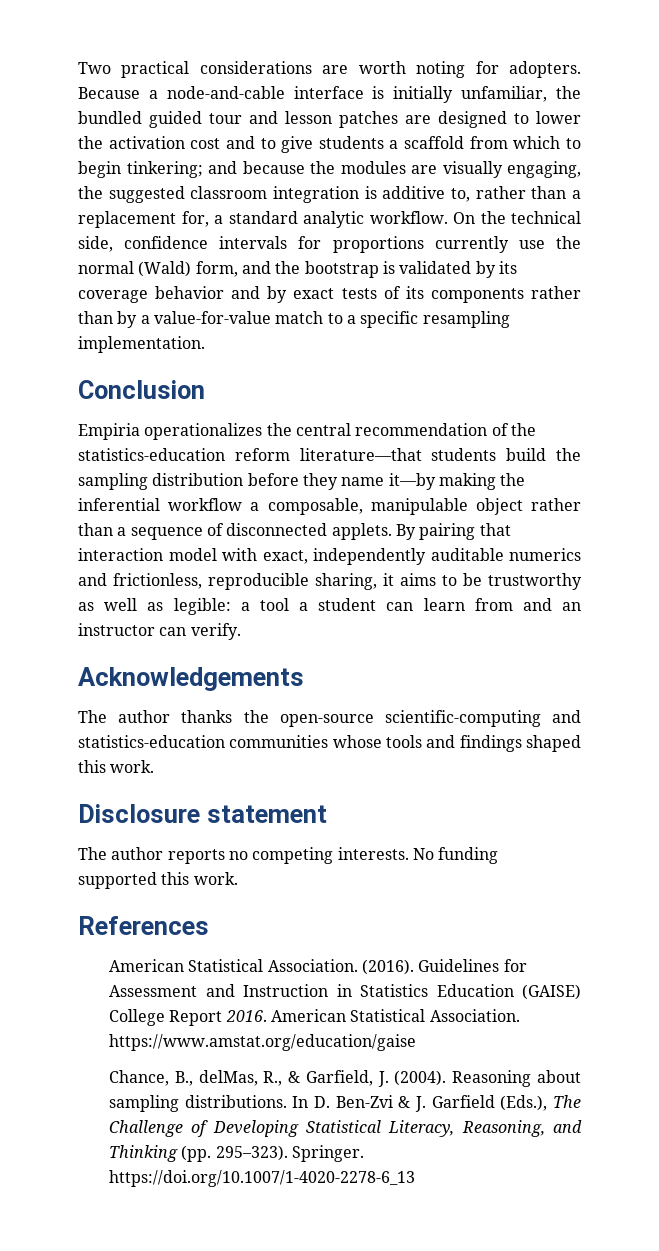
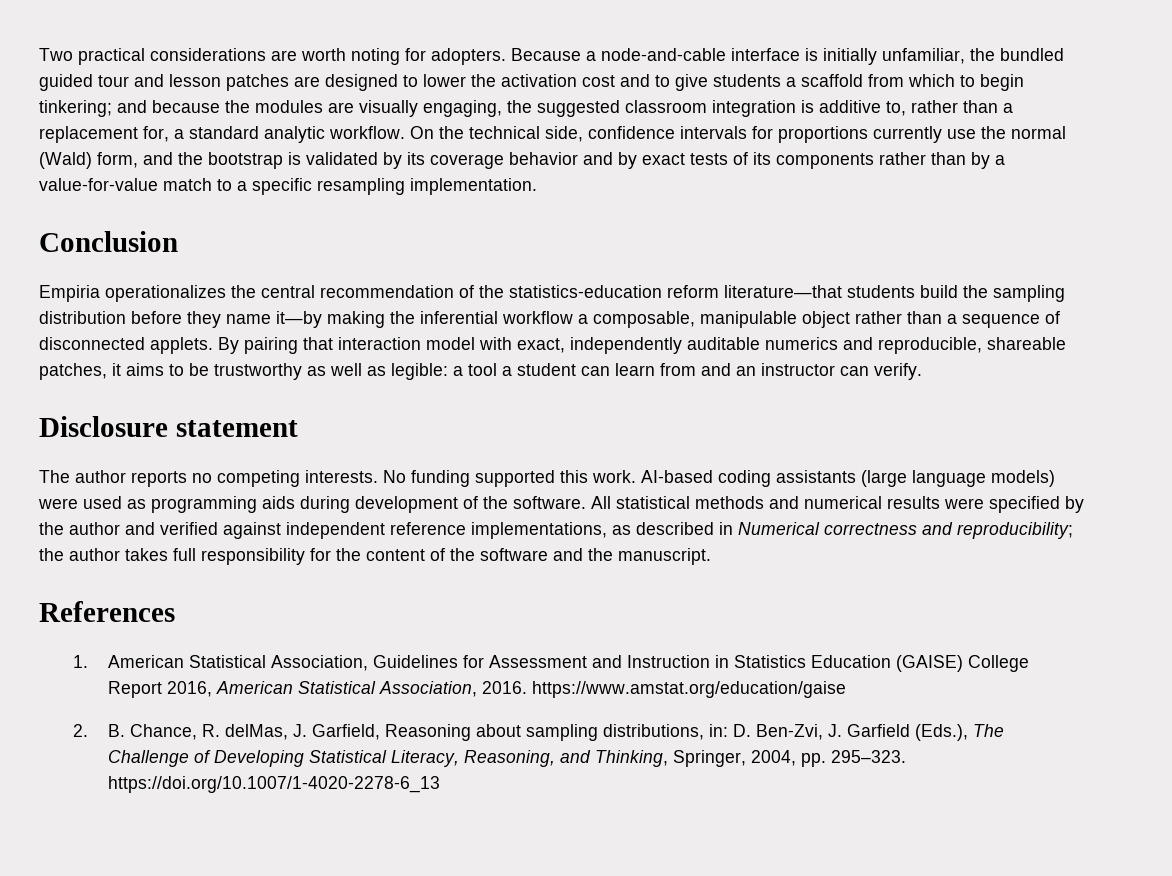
- By pairing that interaction model with exact, independently auditable numerics and frictionless, reproducible sharing, it aims to be trustworthy as well as legible: a tool a student can learn from and an instructor can verify.
+ By pairing that interaction model with exact, independently auditable numerics and reproducible, shareable patches, it aims to be trustworthy as well as legible: a tool a student can learn from and an instructor can verify.
- Acknowledgements
- The author thanks the open-source scientific-computing and statistics-education communities whose tools and findings shaped this work.
+ AI-based coding assistants (large language models) were used as programming aids during development of the software. All statistical methods and numerical results were specified by the author and verified against independent reference implementations, as described in Numerical correctness and reproducibility; the author takes full responsibility for the content of the software and the manuscript.
- American Statistical Association. (2016). Guidelines for Assessment and Instruction in Statistics Education (GAISE) College Report 2016. American Statistical Association. https://www.amstat.org/education/gaise
+ 1. American Statistical Association, Guidelines for Assessment and Instruction in Statistics Education (GAISE) College Report 2016, American Statistical Association, 2016. https://www.amstat.org/education/gaise
- Chance, B., delMas, R., & Garfield, J. (2004). Reasoning about sampling distributions. In D. Ben-Zvi & J. Garfield (Eds.), The Challenge of Developing Statistical Literacy, Reasoning, and Thinking (pp. 295–323). Springer. https://doi.org/10.1007/1-4020-2278-6_13
+ 2. B. Chance, R. delMas, J. Garfield, Reasoning about sampling distributions, in: D. Ben-Zvi, J. Garfield (Eds.), The Challenge of Developing Statistical Literacy, Reasoning, and Thinking, Springer, 2004, pp. 295–323. https://doi.org/10.1007/1-4020-2278-6_13

